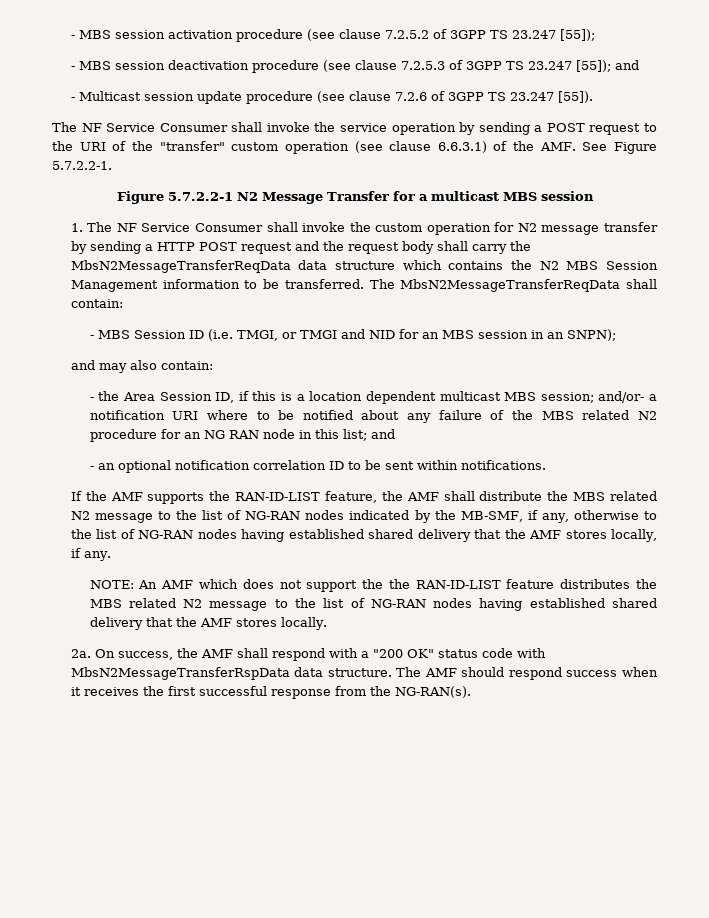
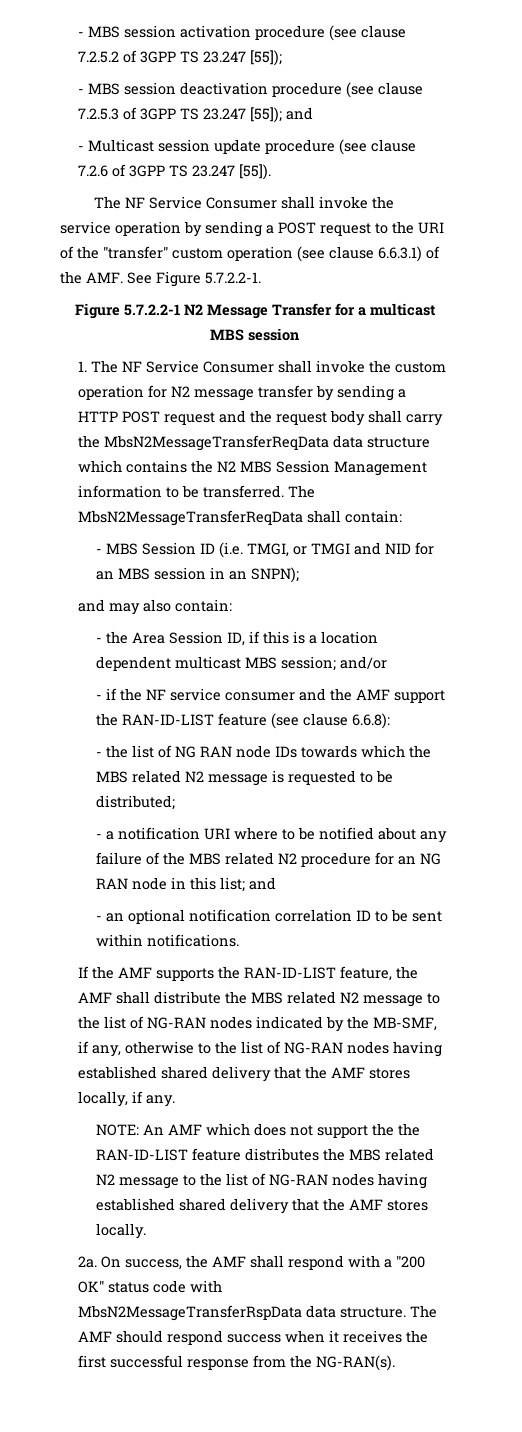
- - the Area Session ID, if this is a location dependent multicast MBS session; and/or- a notification URI where to be notified about any failure of the MBS related N2 procedure for an NG RAN node in this list; and
+ - the Area Session ID, if this is a location dependent multicast MBS session; and/or
+ - if the NF service consumer and the AMF support the RAN-ID-LIST feature (see clause 6.6.8):
+ - the list of NG RAN node IDs towards which the MBS related N2 message is requested to be distributed;
+ - a notification URI where to be notified about any failure of the MBS related N2 procedure for an NG RAN node in this list; and

